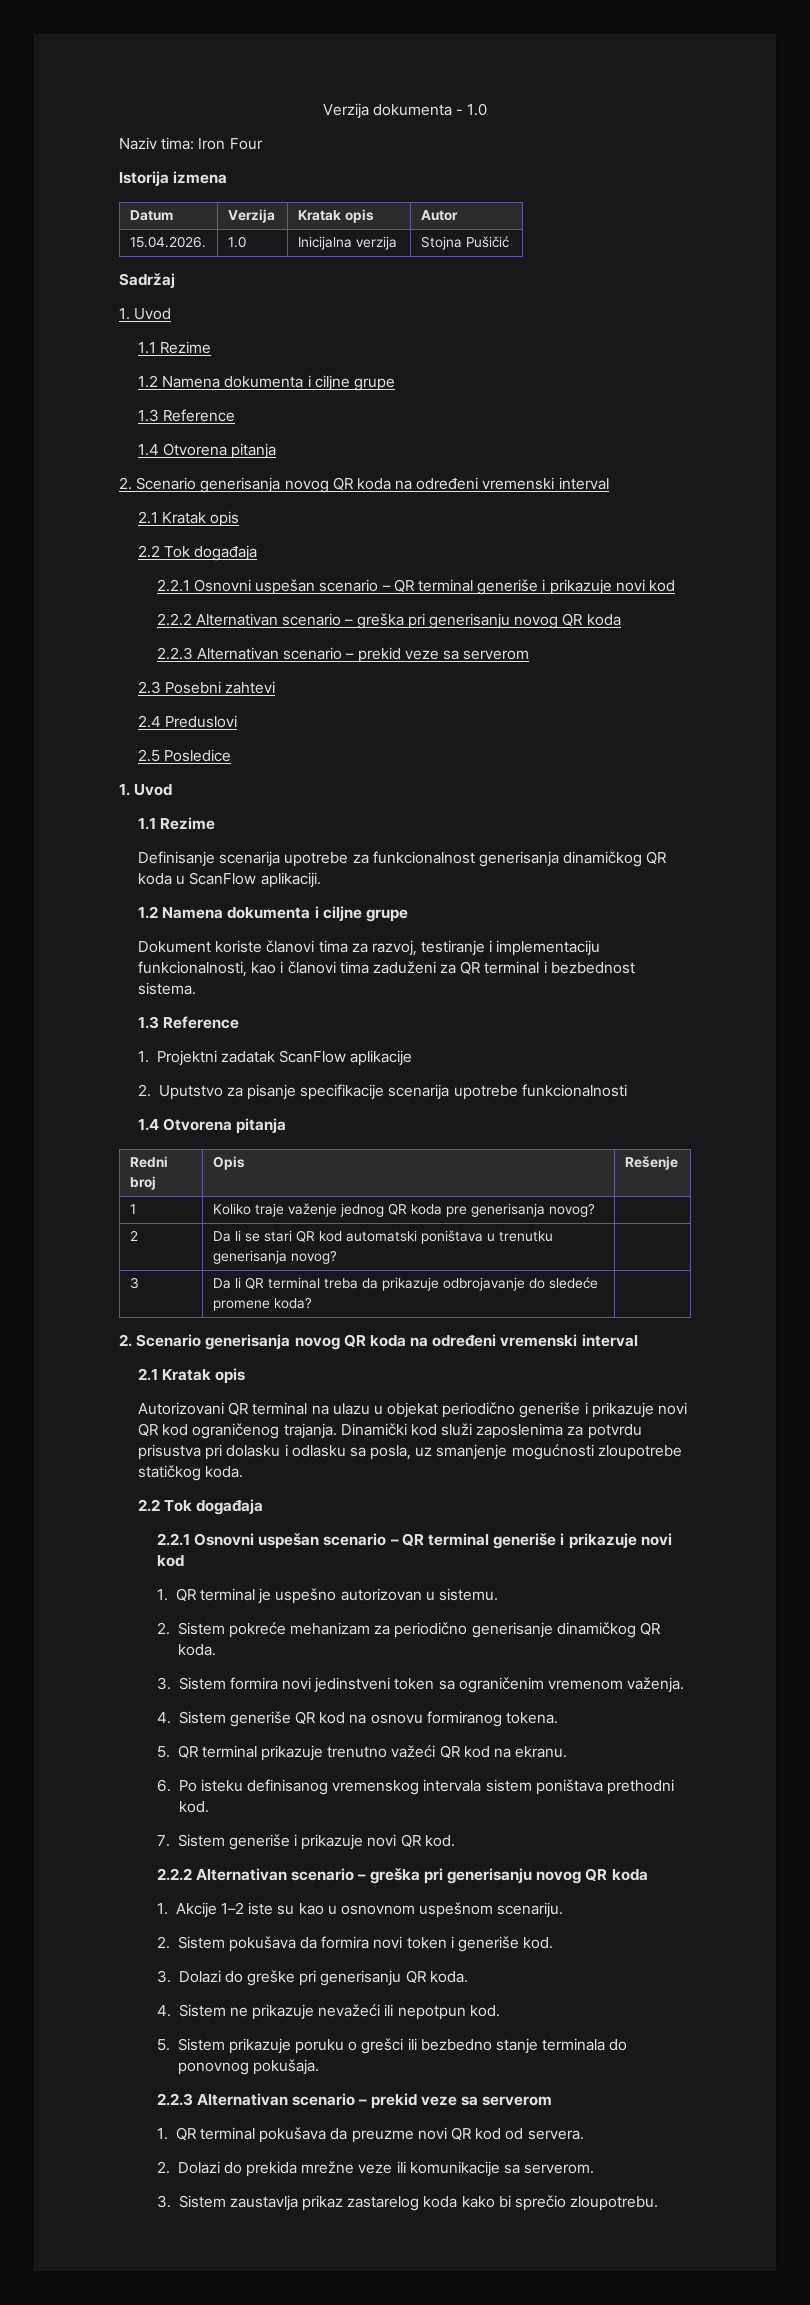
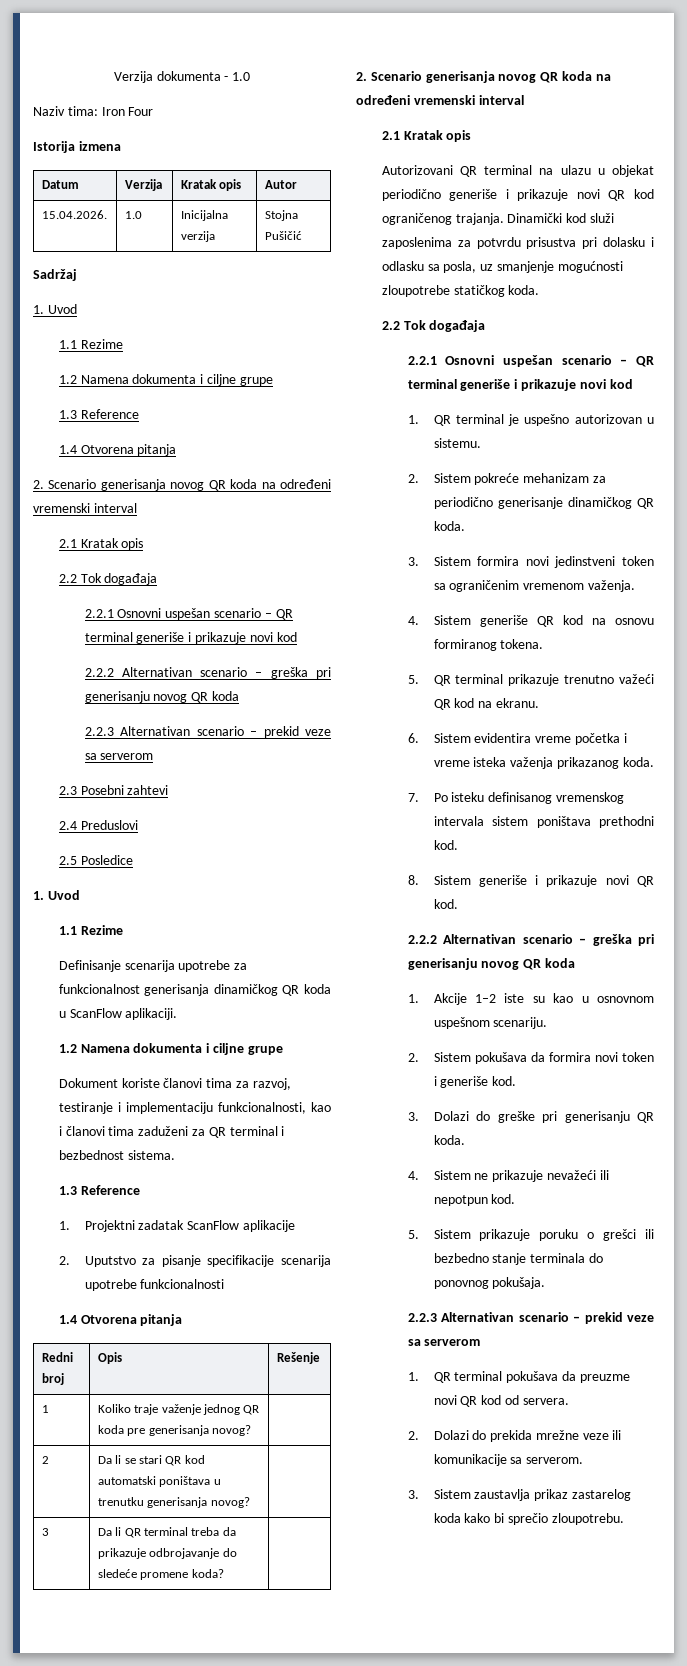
- 6. Po isteku definisanog vremenskog intervala sistem poništava prethodni kod.
+ 6. Sistem evidentira vreme početka i vreme isteka važenja prikazanog koda.
+ 7. Po isteku definisanog vremenskog intervala sistem poništava prethodni kod.
- 7. Sistem generiše i prikazuje novi QR kod.
+ 8. Sistem generiše i prikazuje novi QR kod.

